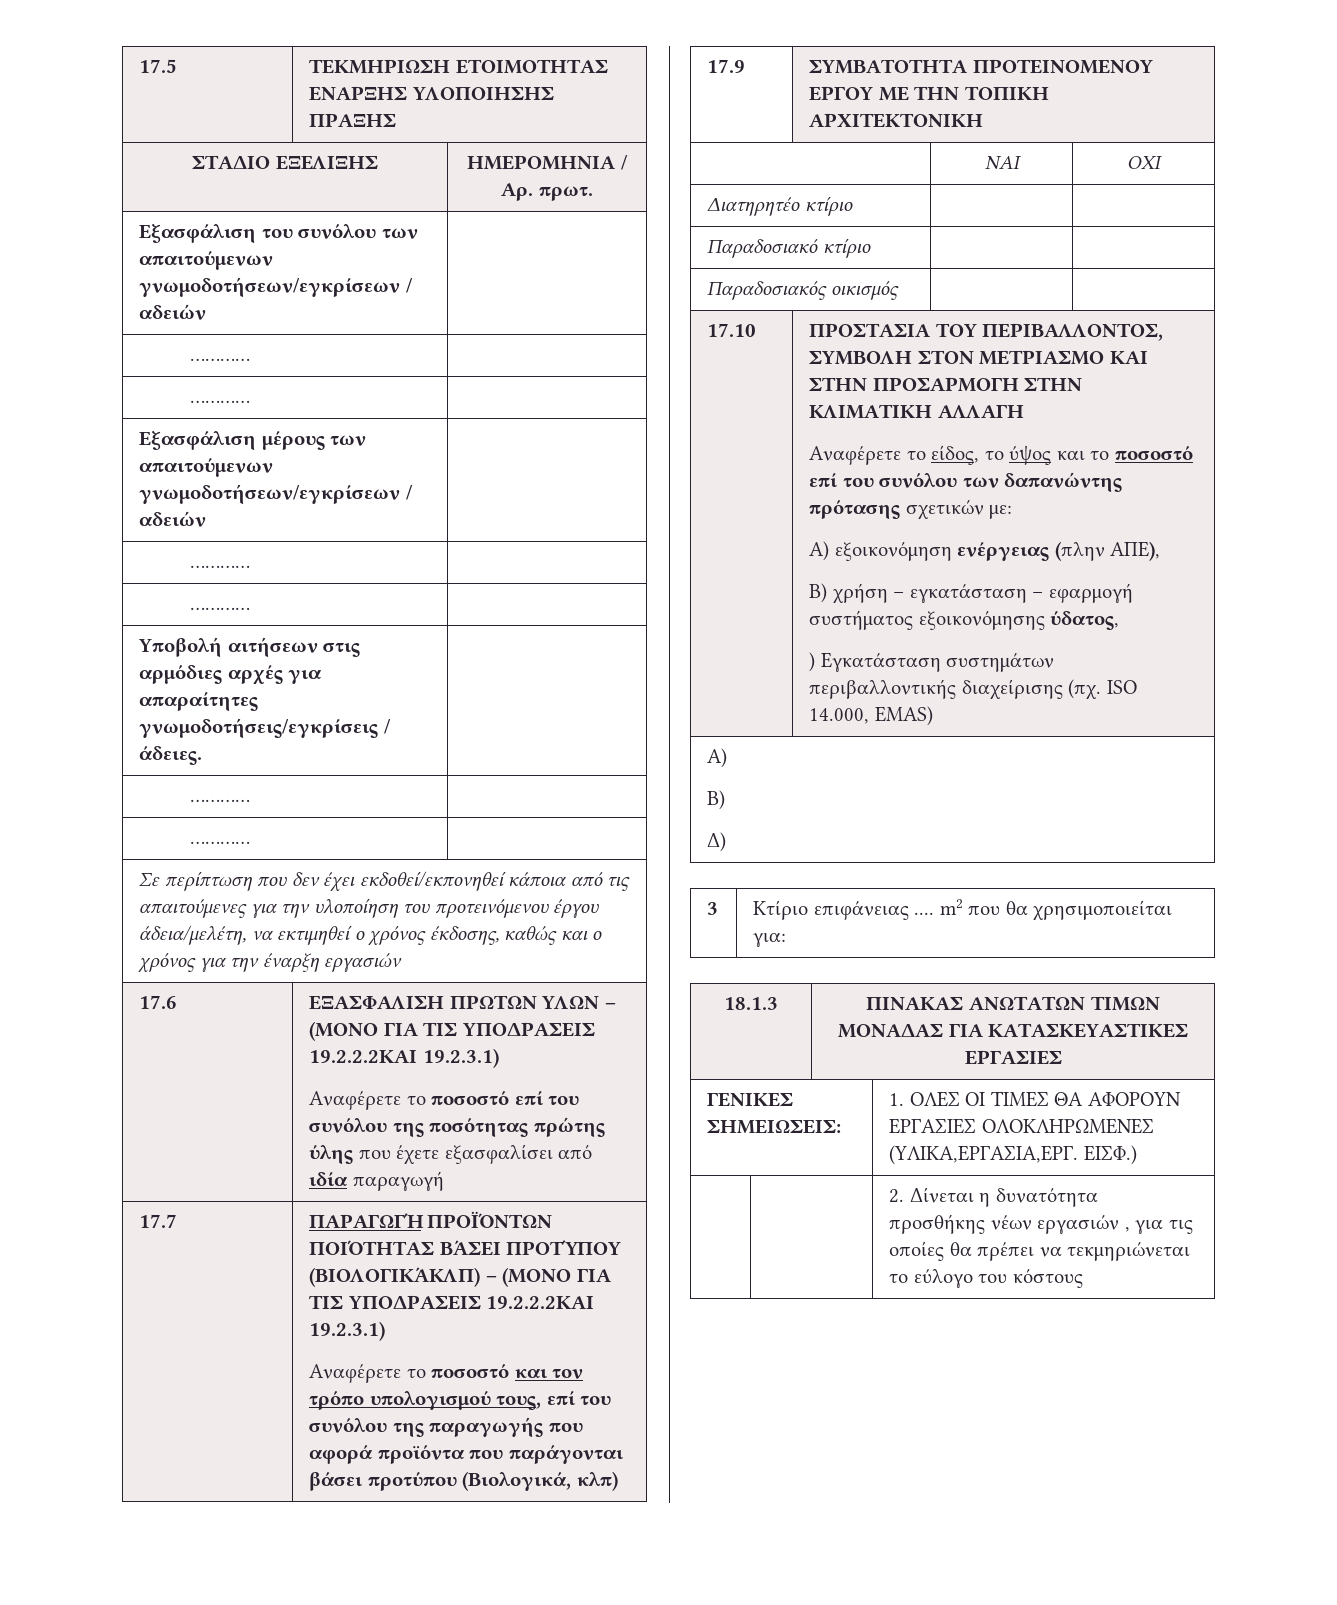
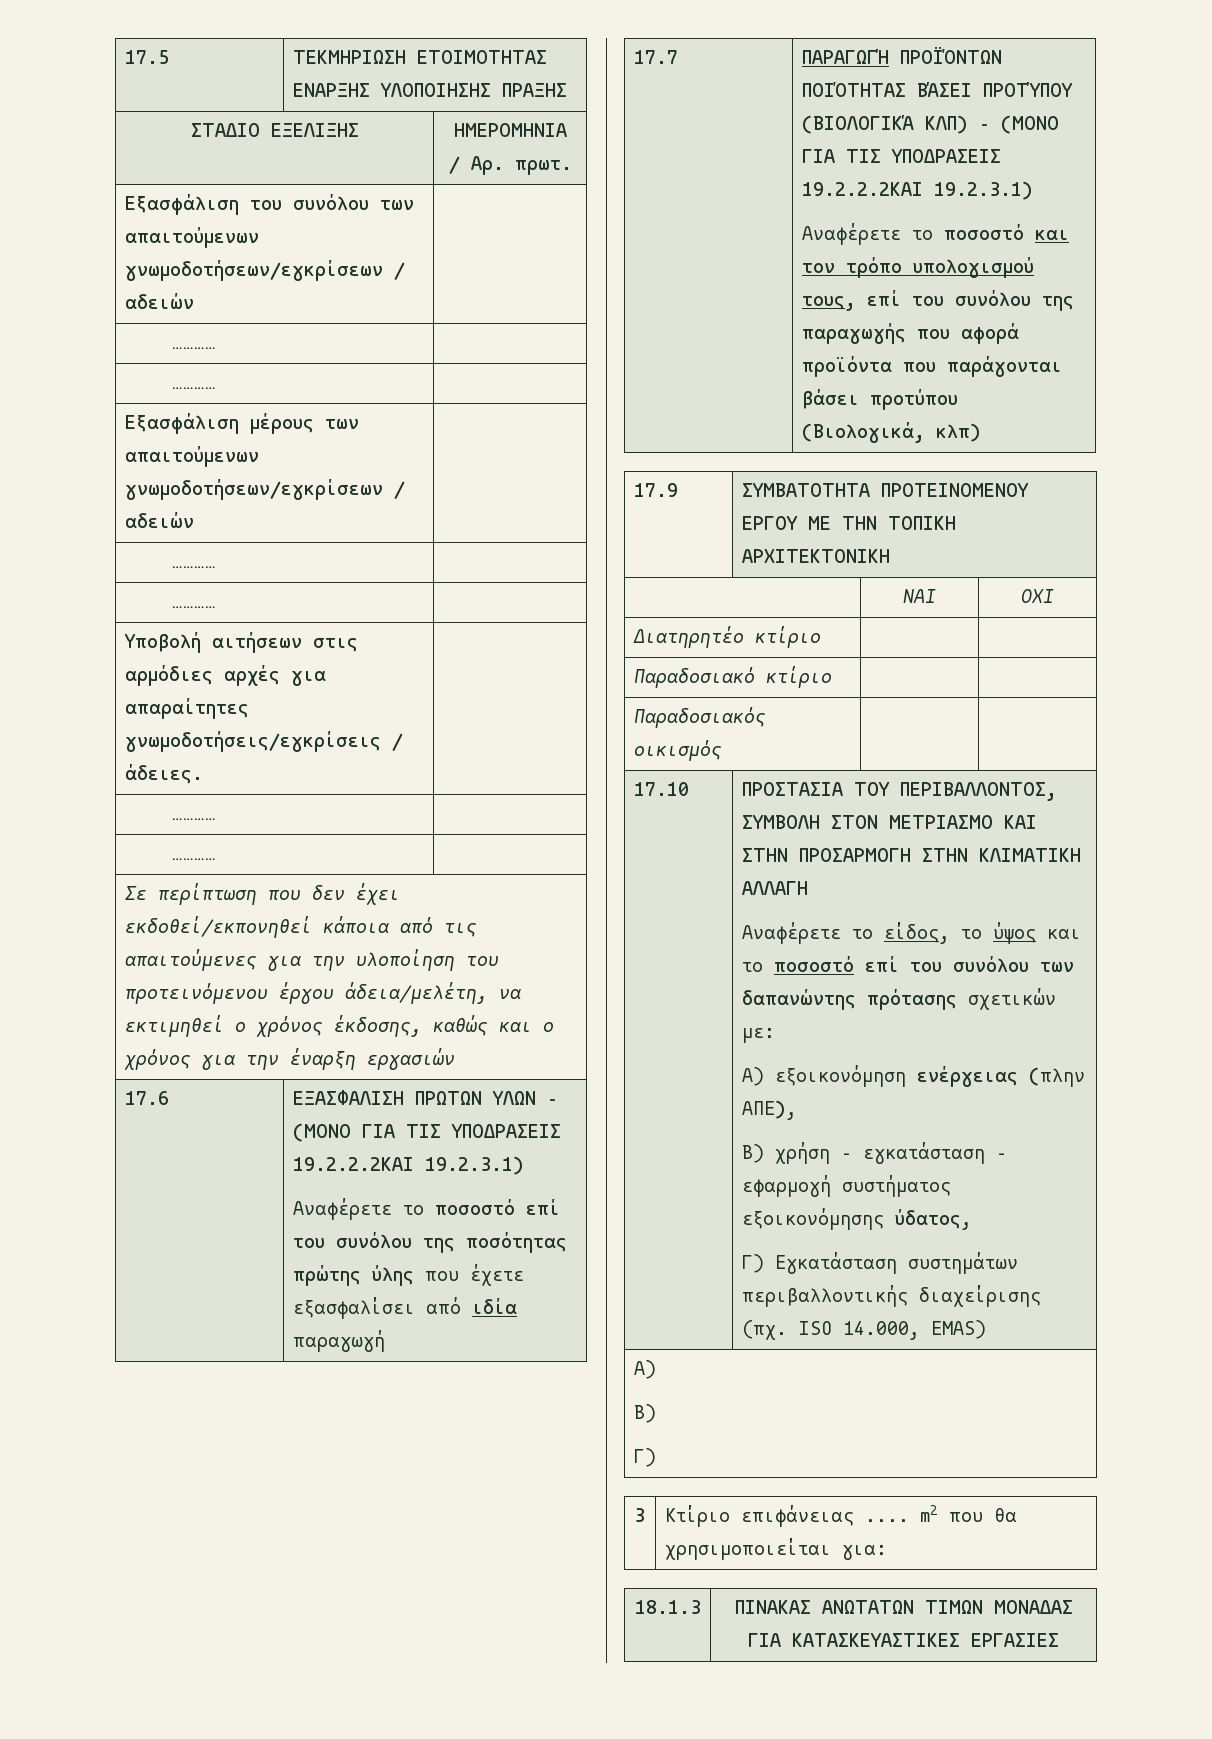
- 17.7 | ΠΑΡΑΓΩΓΉ ΠΡΟΪΌΝΤΩΝ ΠΟΙΌΤΗΤΑΣ ΒΆΣΕΙ ΠΡΟΤΎΠΟΥ (ΒΙΟΛΟΓΙΚΆΚΛΠ) – (ΜΟΝΟ ΓΙΑ ΤΙΣ ΥΠΟΔΡΑΣΕΙΣ 19.2.2.2ΚΑΙ 19.2.3.1)
+ 17.7 | ΠΑΡΑΓΩΓΉ ΠΡΟΪΌΝΤΩΝ ΠΟΙΌΤΗΤΑΣ ΒΆΣΕΙ ΠΡΟΤΎΠΟΥ (ΒΙΟΛΟΓΙΚΆ ΚΛΠ) – (ΜΟΝΟ ΓΙΑ ΤΙΣ ΥΠΟΔΡΑΣΕΙΣ 19.2.2.2ΚΑΙ 19.2.3.1)
- ) Εγκατάσταση συστημάτων περιβαλλοντικής διαχείρισης (πχ.
+ Γ) Εγκατάσταση συστημάτων περιβαλλοντικής διαχείρισης (πχ.
  ISO 14.000, EMAS)
  Α)
  Β)
- Δ)
+ Γ)
- ΓΕΝΙΚΕΣ ΣΗΜΕΙΩΣΕΙΣ: | 1. ΟΛΕΣ ΟΙ ΤΙΜΕΣ ΘΑ ΑΦΟΡΟΥΝ ΕΡΓΑΣΙΕΣ ΟΛΟΚΛΗΡΩΜΕΝΕΣ (ΥΛΙΚΑ,ΕΡΓΑΣΙΑ,ΕΡΓ. ΕΙΣΦ.)
- | | 2. Δίνεται η δυνατότητα προσθήκης νέων εργασιών , για τις οποίες θα πρέπει να τεκμηριώνεται το εύλογο του κόστους

